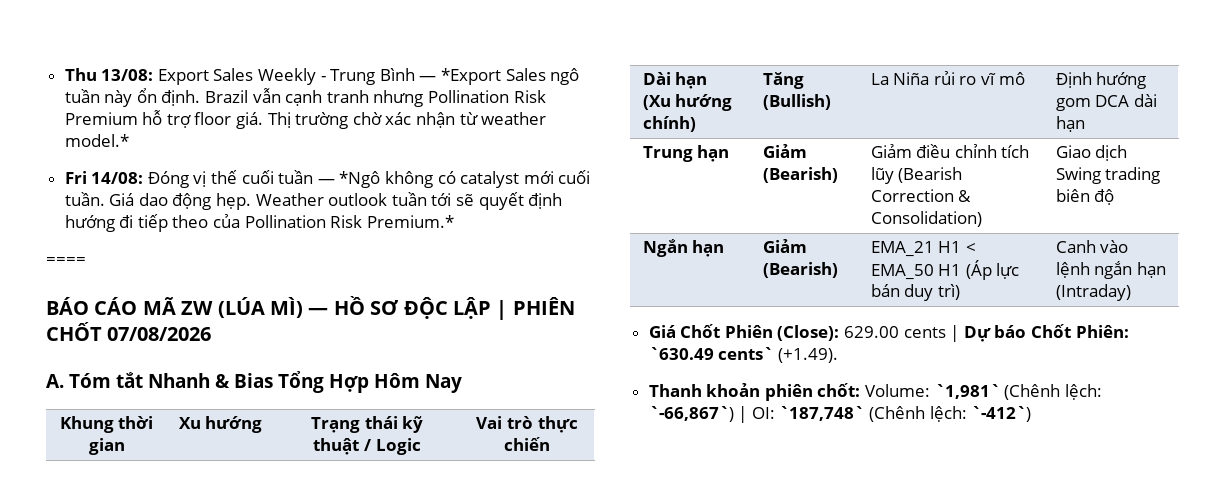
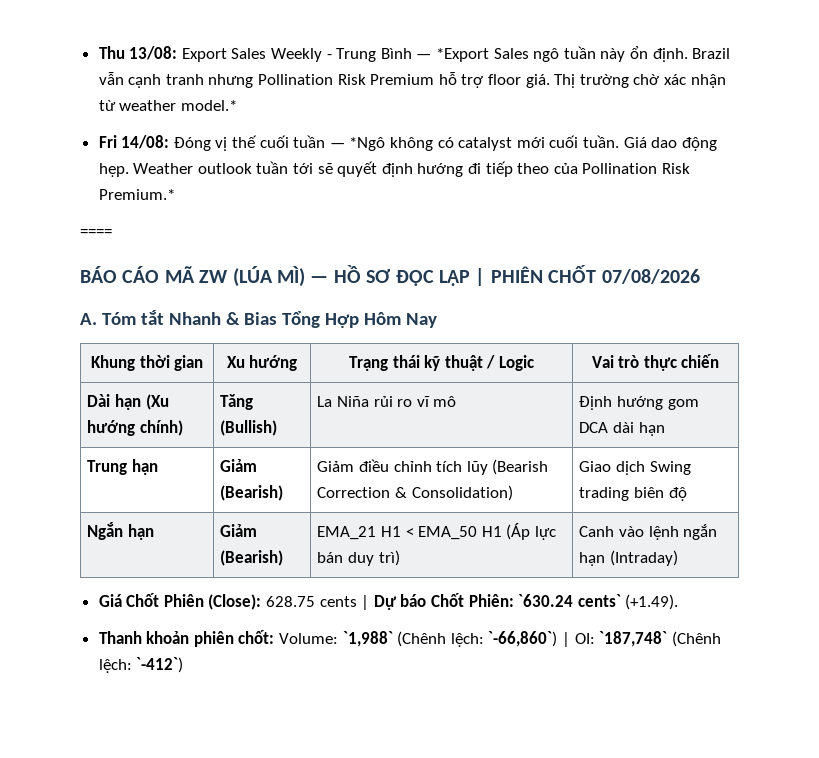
- Giá Chốt Phiên (Close): 629.00 cents | Dự báo Chốt Phiên: `630.49 cents` (+1.49).
+ Giá Chốt Phiên (Close): 628.75 cents | Dự báo Chốt Phiên: `630.24 cents` (+1.49).
- Thanh khoản phiên chốt: Volume: `1,981` (Chênh lệch: `-66,867`) | OI: `187,748` (Chênh lệch: `-412`)
+ Thanh khoản phiên chốt: Volume: `1,988` (Chênh lệch: `-66,860`) | OI: `187,748` (Chênh lệch: `-412`)

